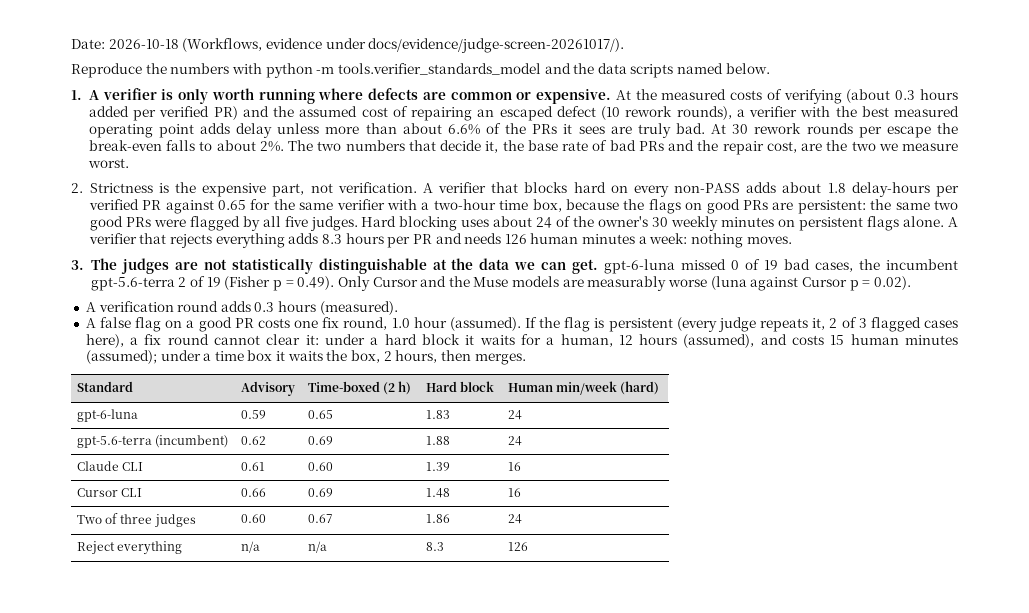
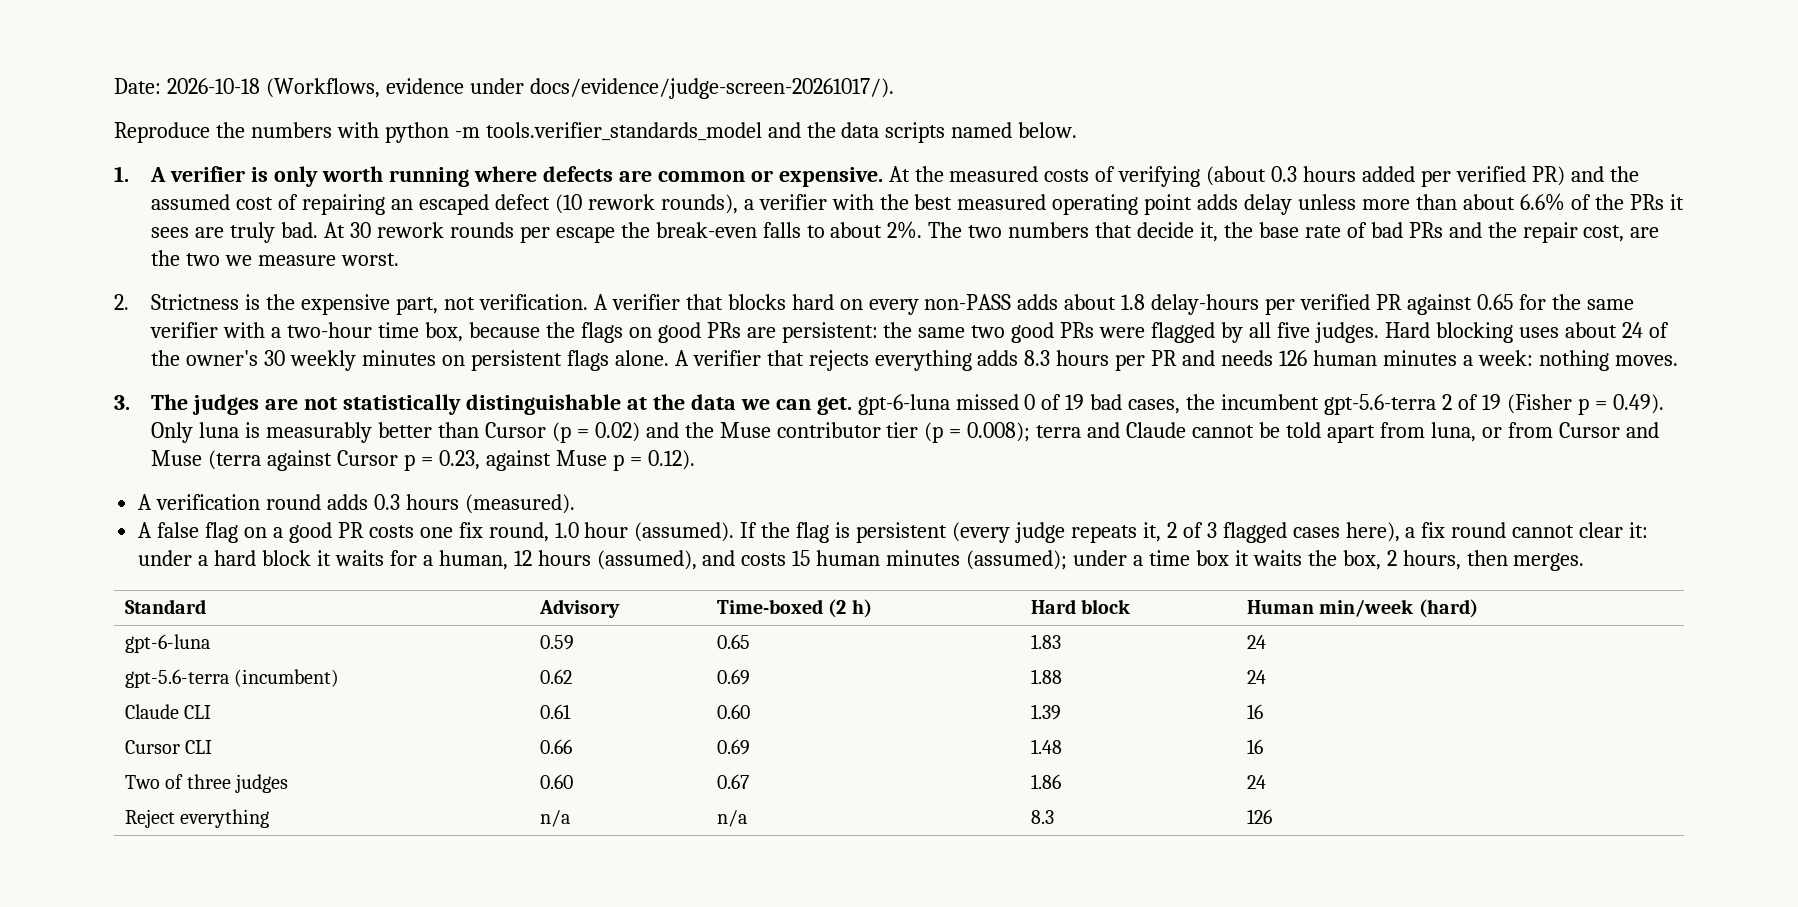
- 3. The judges are not statistically distinguishable at the data we can get. gpt-6-luna missed 0 of 19 bad cases, the incumbent gpt-5.6-terra 2 of 19 (Fisher p = 0.49). Only Cursor and the Muse models are measurably worse (luna against Cursor p = 0.02).
+ 3. The judges are not statistically distinguishable at the data we can get. gpt-6-luna missed 0 of 19 bad cases, the incumbent gpt-5.6-terra 2 of 19 (Fisher p = 0.49). Only luna is measurably better than Cursor (p = 0.02) and the Muse contributor tier (p = 0.008); terra and Claude cannot be told apart from luna, or from Cursor and Muse (terra against Cursor p = 0.23, against Muse p = 0.12).

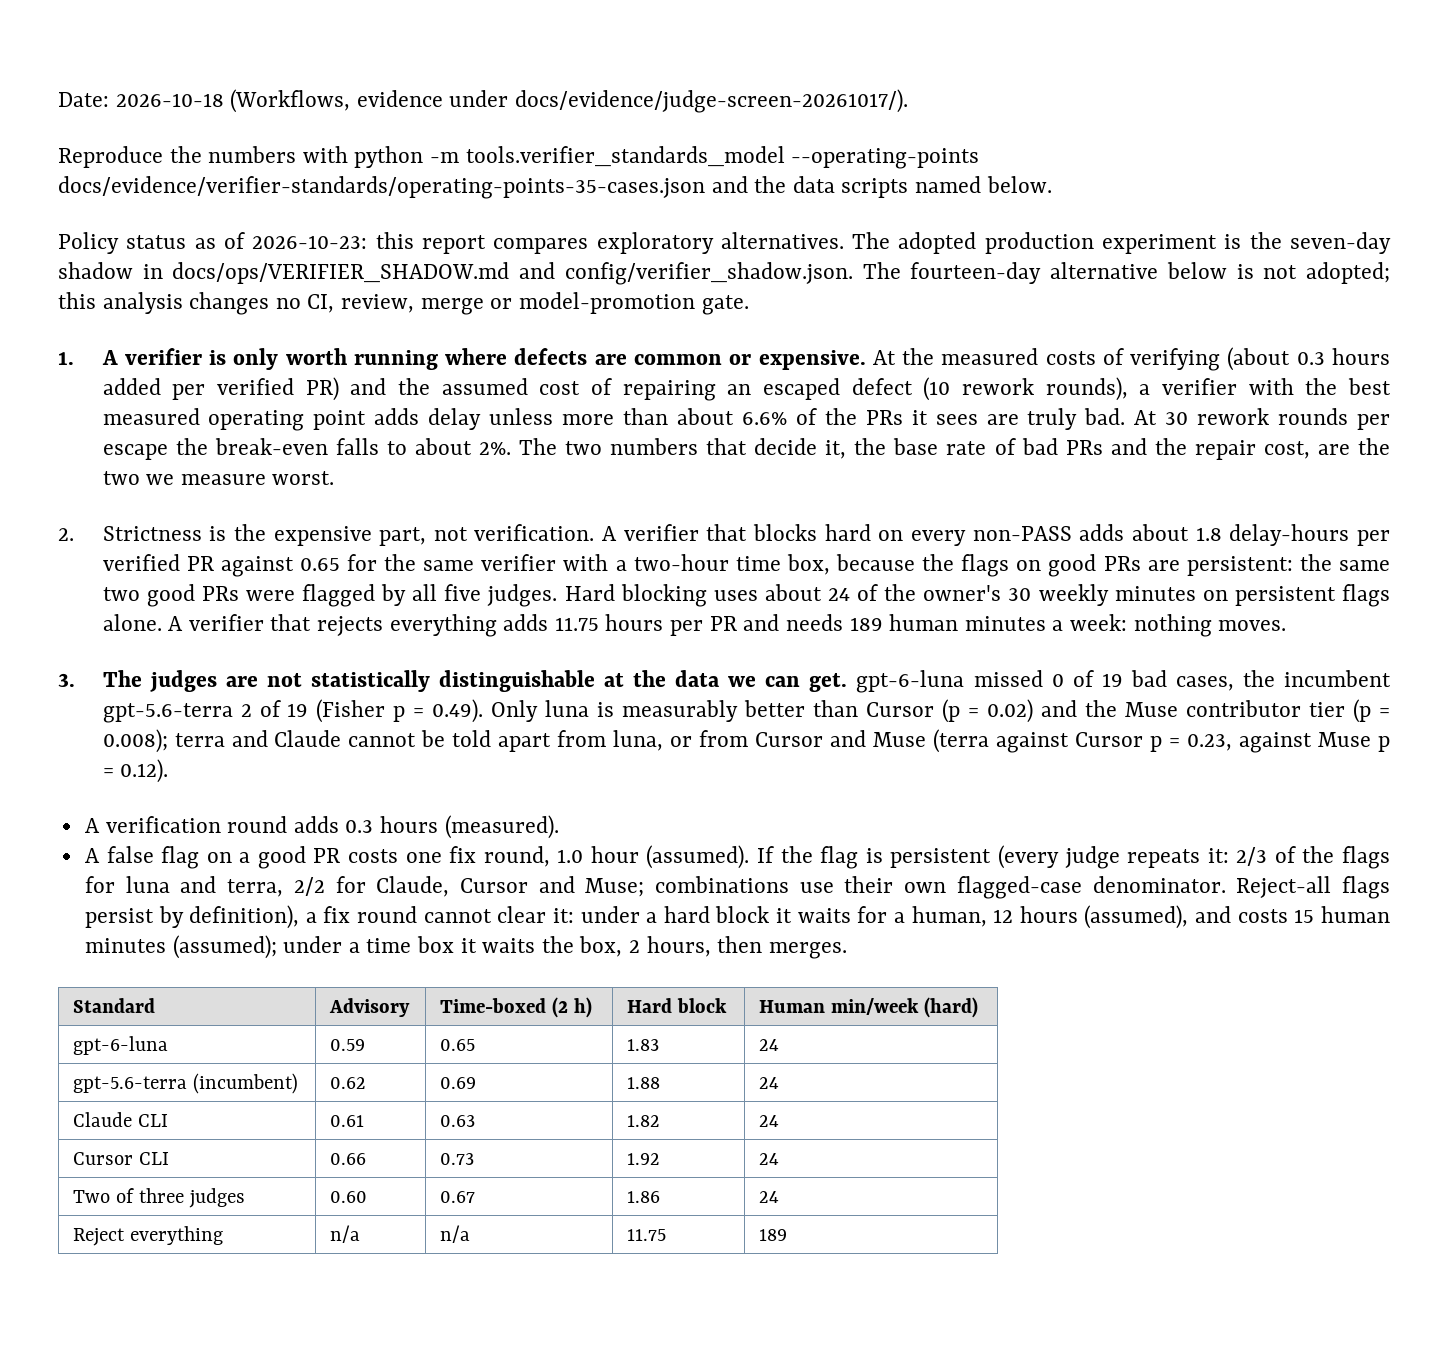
- Reproduce the numbers with python -m tools.verifier_standards_model and the data scripts named below.
+ Reproduce the numbers with python -m tools.verifier_standards_model --operating-points docs/evidence/verifier-standards/operating-points-35-cases.json and the data scripts named below.
+ Policy status as of 2026-10-23: this report compares exploratory alternatives. The adopted production experiment is the seven-day shadow in docs/ops/VERIFIER_SHADOW.md and config/verifier_shadow.json. The fourteen-day alternative below is not adopted; this analysis changes no CI, review, merge or model-promotion gate.
- A verifier that rejects everything adds 8.3 hours per PR and needs 126 human minutes a week: nothing moves.
+ A verifier that rejects everything adds 11.75 hours per PR and needs 189 human minutes a week: nothing moves.
- If the flag is persistent (every judge repeats it, 2 of 3 flagged cases here), a fix round cannot clear it: under a hard block it waits for a human, 12 hours (assumed), and costs 15 human minutes (assumed); under a time box it waits the box, 2 hours, then merges.
+ If the flag is persistent (every judge repeats it: 2/3 of the flags for luna and terra, 2/2 for Claude, Cursor and Muse; combinations use their own flagged-case denominator. Reject-all flags persist by definition), a fix round cannot clear it: under a hard block it waits for a human, 12 hours (assumed), and costs 15 human minutes (assumed); under a time box it waits the box, 2 hours, then merges.
- Claude CLI | 0.61 | 0.60 | 1.39 | 16
+ Claude CLI | 0.61 | 0.63 | 1.82 | 24
- Cursor CLI | 0.66 | 0.69 | 1.48 | 16
+ Cursor CLI | 0.66 | 0.73 | 1.92 | 24
- Reject everything | n/a | n/a | 8.3 | 126
+ Reject everything | n/a | n/a | 11.75 | 189

